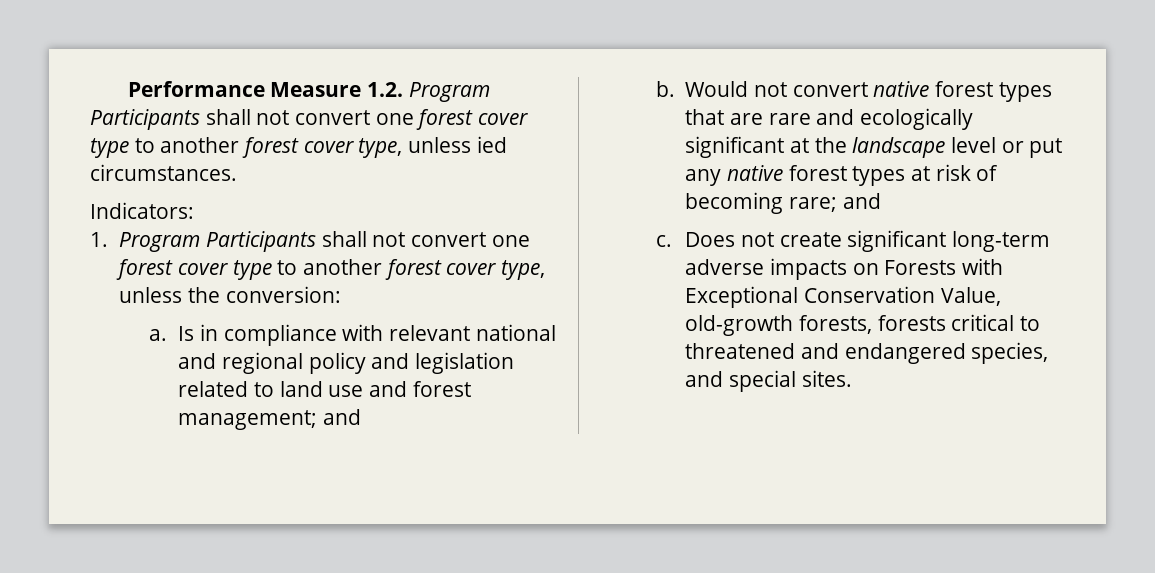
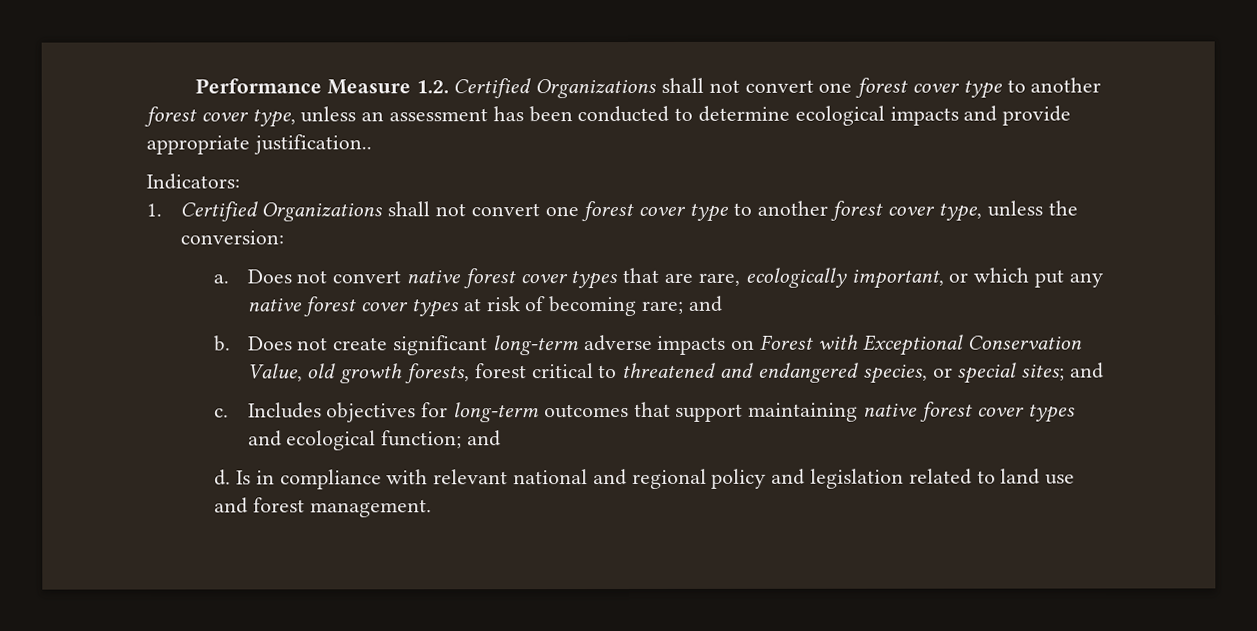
- Performance Measure 1.2. Program Participants shall not convert one forest cover type to another forest cover type, unless ied circumstances.
+ Performance Measure 1.2. Certified Organizations shall not convert one forest cover type to another forest cover type, unless an assessment has been conducted to determine ecological impacts and provide appropriate justification..
- 1. Program Participants shall not convert one forest cover type to another forest cover type, unless the conversion:
+ 1. Certified Organizations shall not convert one forest cover type to another forest cover type, unless the conversion:
+ Does not convert native forest cover types that are rare, ecologically important, or which put any native forest cover types at risk of becoming rare; and
+ b. Does not create significant long-term adverse impacts on Forest with Exceptional Conservation Value, old growth forests, forest critical to threatened and endangered species, or special sites; and
+ c. Includes objectives for long-term outcomes that support maintaining native forest cover types and ecological function; and
+ d.
- Is in compliance with relevant national and regional policy and legislation related to land use and forest management; and
- b. Would not convert native forest types that are rare and ecologically significant at the landscape level or put any native forest types at risk of becoming rare; and
- c. Does not create significant long-term adverse impacts on Forests with Exceptional Conservation Value, old-growth forests, forests critical to threatened and endangered species, and special sites.
+ Is in compliance with relevant national and regional policy and legislation related to land use and forest management.

